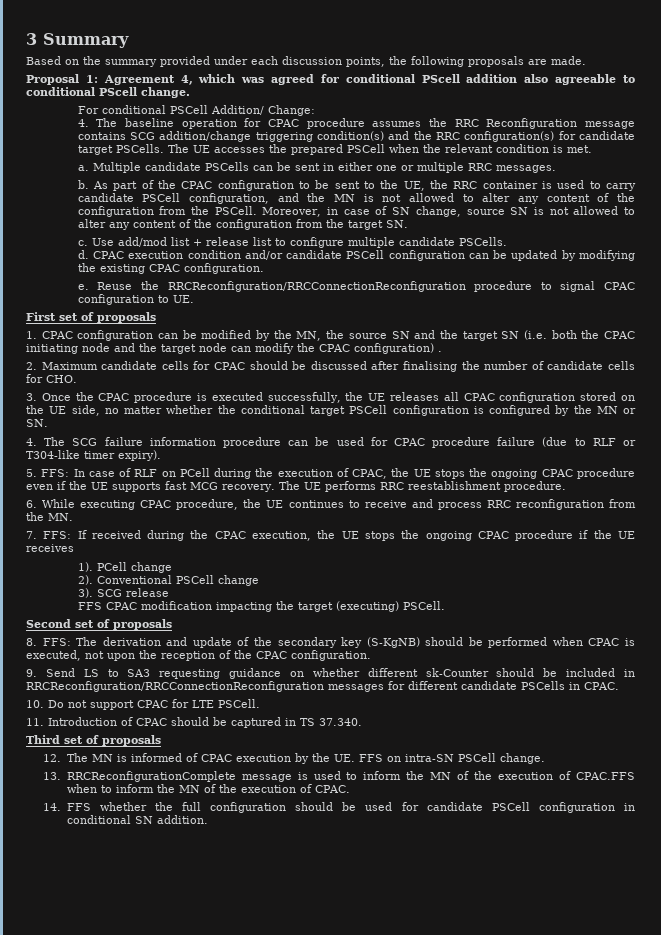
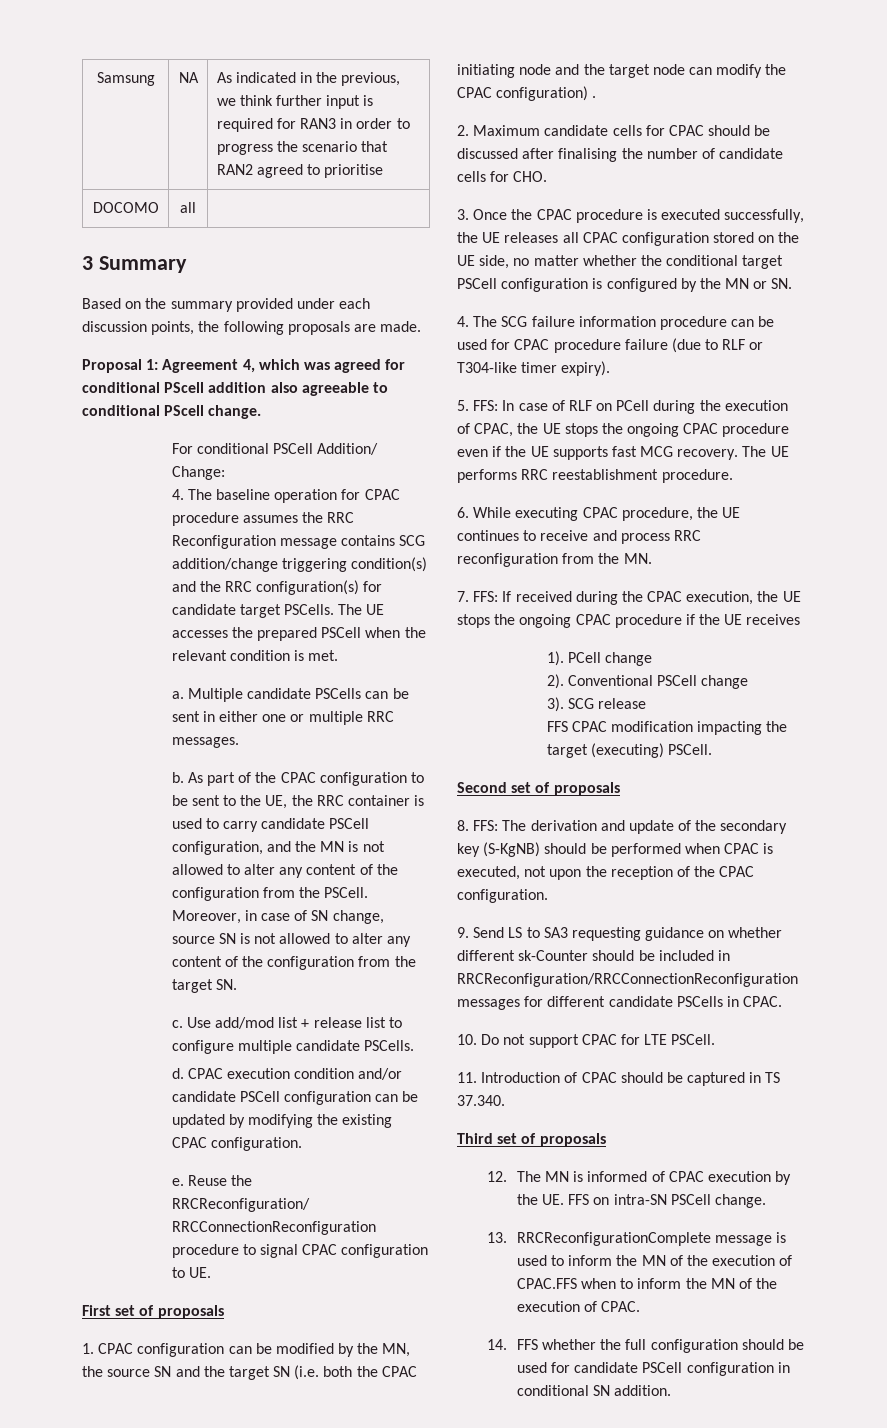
+ Samsung | NA | As indicated in the previous, we think further input is required for RAN3 in order to progress the scenario that RAN2 agreed to prioritise
+ DOCOMO | all |

